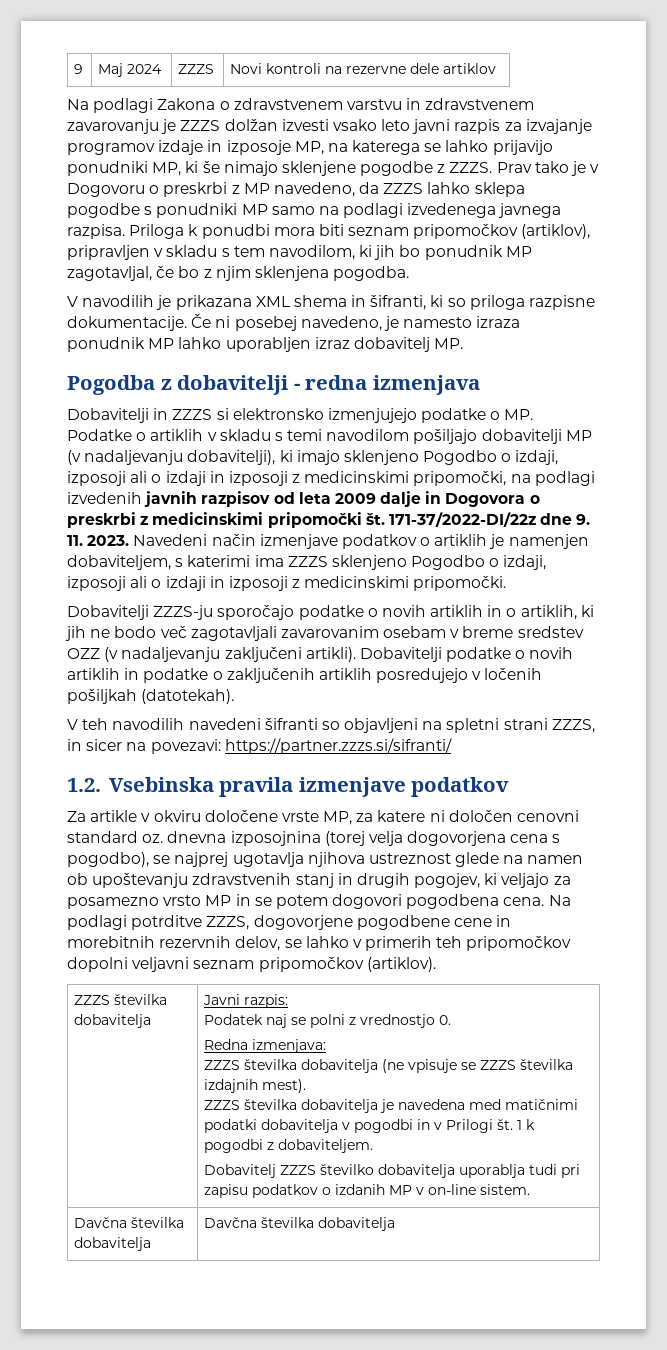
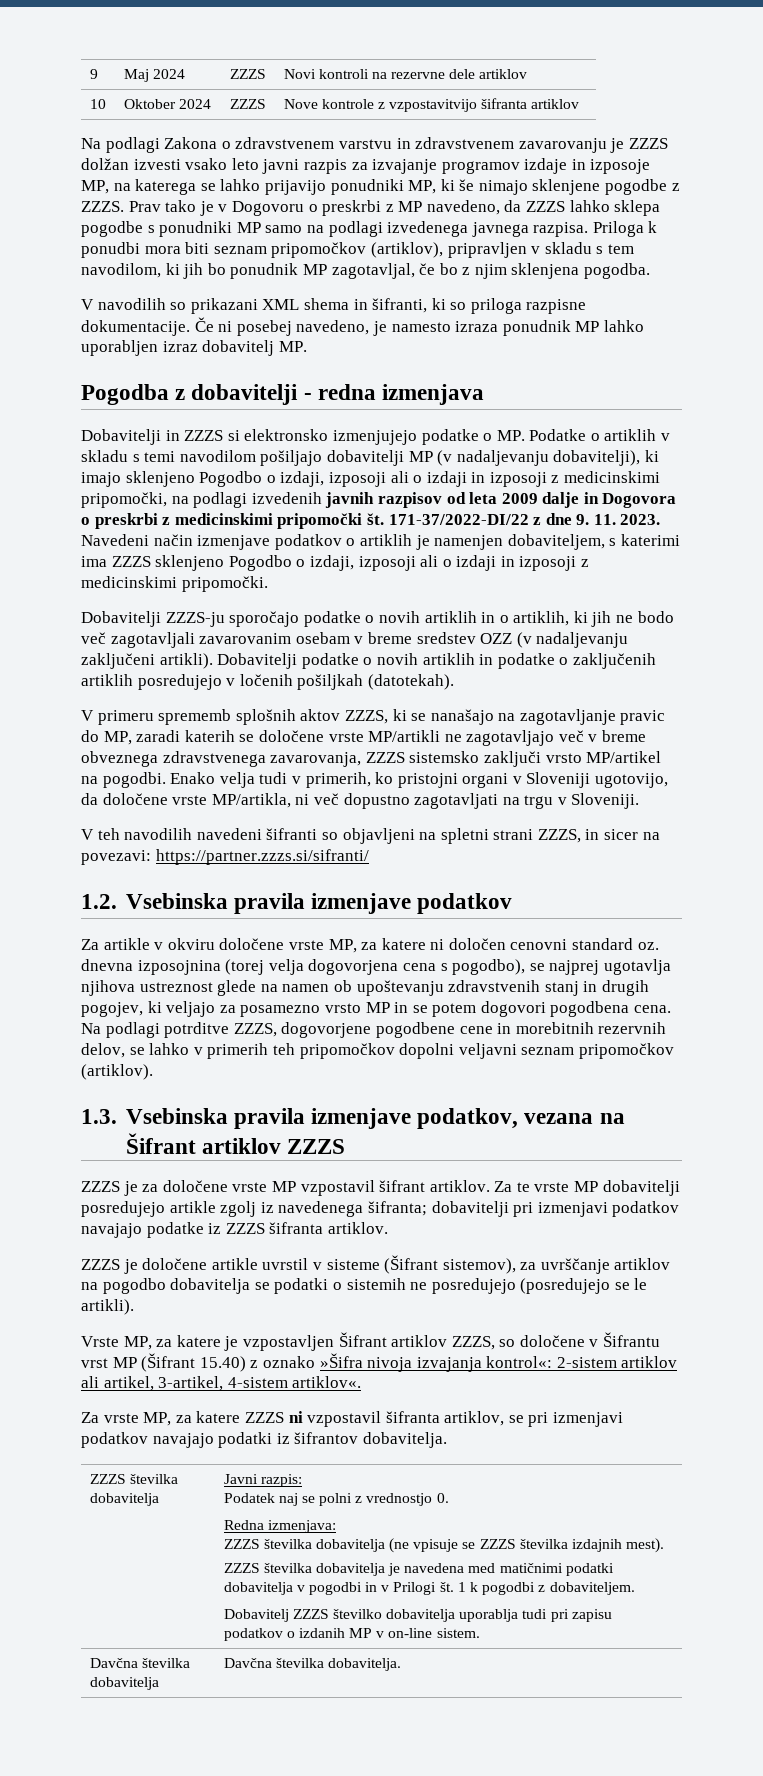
+ 10 | Oktober 2024 | ZZZS | Nove kontrole z vzpostavitvijo šifranta artiklov
- V navodilih je prikazana XML shema in šifranti, ki so priloga razpisne dokumentacije.
+ V navodilih so prikazani XML shema in šifranti, ki so priloga razpisne dokumentacije.
- 171-37/2022-DI/22z dne 9. 11. 2023.
+ 171-37/2022-DI/22 z dne 9. 11. 2023.
+ V primeru sprememb splošnih aktov ZZZS, ki se nanašajo na zagotavljanje pravic do MP, zaradi katerih se določene vrste MP/artikli ne zagotavljajo več v breme obveznega zdravstvenega zavarovanja, ZZZS sistemsko zaključi vrsto MP/artikel na pogodbi. Enako velja tudi v primerih, ko pristojni organi v Sloveniji ugotovijo, da določene vrste MP/artikla, ni več dopustno zagotavljati na trgu v Sloveniji.
+ 1.3. Vsebinska pravila izmenjave podatkov, vezana na Šifrant artiklov ZZZS
+ ZZZS je za določene vrste MP vzpostavil šifrant artiklov. Za te vrste MP dobavitelji posredujejo artikle zgolj iz navedenega šifranta; dobavitelji pri izmenjavi podatkov navajajo podatke iz ZZZS šifranta artiklov.
+ ZZZS je določene artikle uvrstil v sisteme (Šifrant sistemov), za uvrščanje artiklov na pogodbo dobavitelja se podatki o sistemih ne posredujejo (posredujejo se le artikli).
+ Vrste MP, za katere je vzpostavljen Šifrant artiklov ZZZS, so določene v Šifrantu vrst MP (Šifrant 15.40) z oznako »Šifra nivoja izvajanja kontrol«: 2-sistem artiklov ali artikel, 3-artikel, 4-sistem artiklov«.
+ Za vrste MP, za katere ZZZS ni vzpostavil šifranta artiklov, se pri izmenjavi podatkov navajajo podatki iz šifrantov dobavitelja.
- Davčna številka dobavitelja | Davčna številka dobavitelja
+ Davčna številka dobavitelja | Davčna številka dobavitelja.

